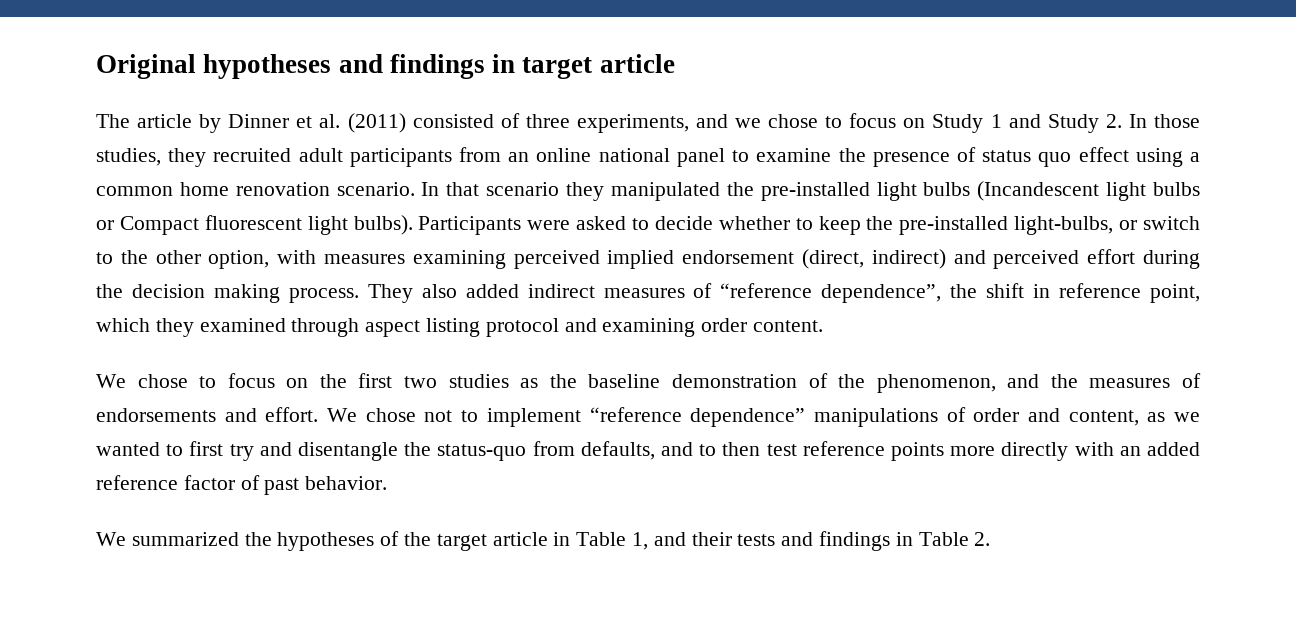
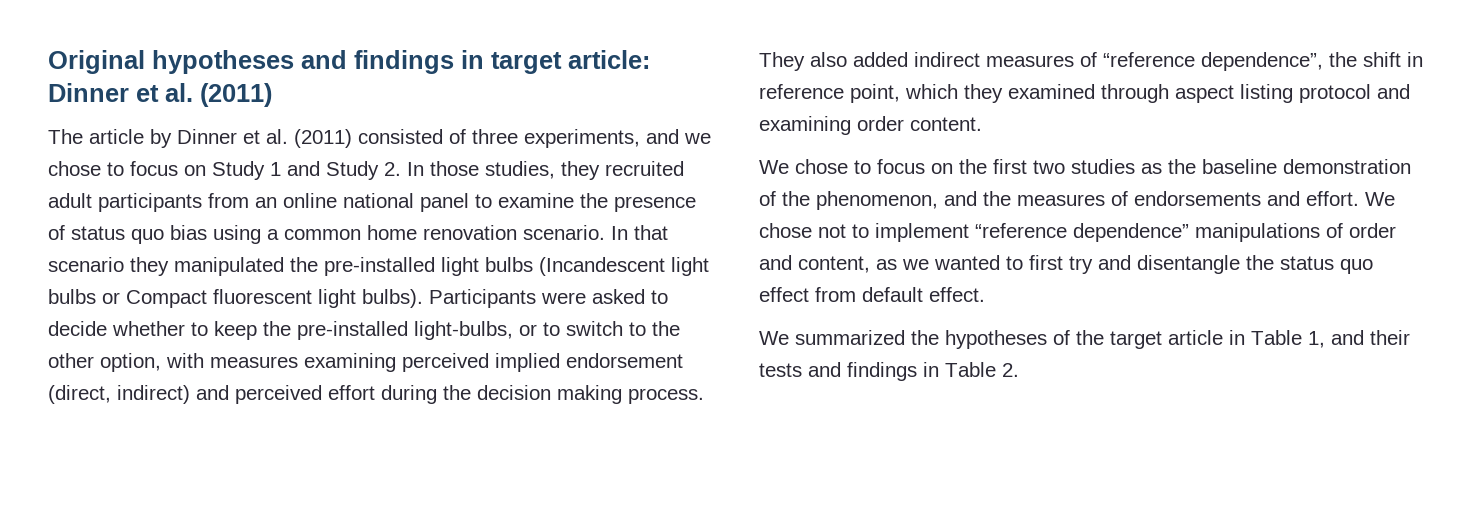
- Original hypotheses and findings in target article
+ Original hypotheses and findings in target article: Dinner et al. (2011)
- The article by Dinner et al. (2011) consisted of three experiments, and we chose to focus on Study 1 and Study 2. In those studies, they recruited adult participants from an online national panel to examine the presence of status quo effect using a common home renovation scenario.
+ The article by Dinner et al. (2011) consisted of three experiments, and we chose to focus on Study 1 and Study 2. In those studies, they recruited adult participants from an online national panel to examine the presence of status quo bias using a common home renovation scenario.
- Participants were asked to decide whether to keep the pre-installed light-bulbs, or switch to the other option, with measures examining perceived implied endorsement (direct, indirect) and perceived effort during the decision making process.
+ Participants were asked to decide whether to keep the pre-installed light-bulbs, or to switch to the other option, with measures examining perceived implied endorsement (direct, indirect) and perceived effort during the decision making process.
- We chose not to implement “reference dependence” manipulations of order and content, as we wanted to first try and disentangle the status-quo from defaults, and to then test reference points more directly with an added reference factor of past behavior.
+ We chose not to implement “reference dependence” manipulations of order and content, as we wanted to first try and disentangle the status quo effect from default effect.

